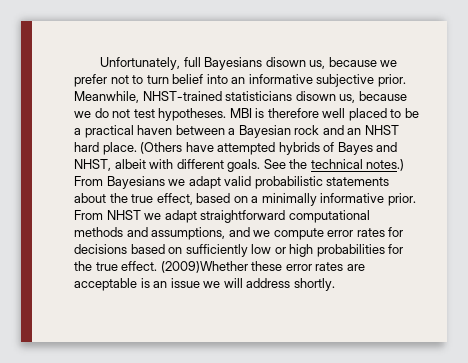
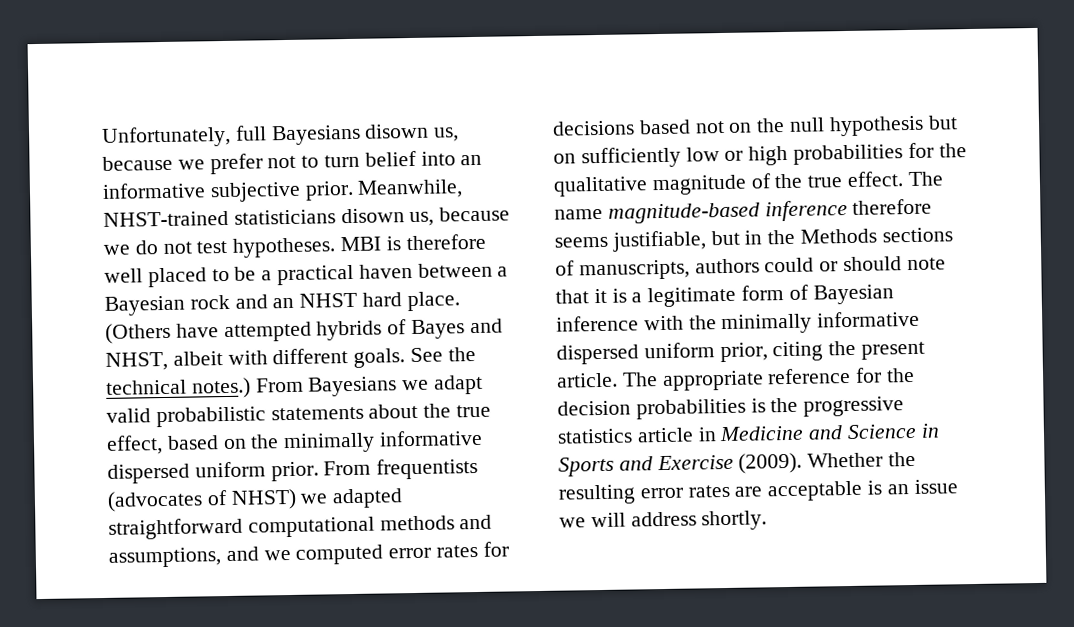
- From Bayesians we adapt valid probabilistic statements about the true effect, based on a minimally informative prior. From NHST we adapt straightforward computational methods and assumptions, and we compute error rates for decisions based on sufficiently low or high probabilities for the true effect. (2009)Whether these error rates are acceptable is an issue we will address shortly.
+ From Bayesians we adapt valid probabilistic statements about the true effect, based on the minimally informative dispersed uniform prior. From frequentists (advocates of NHST) we adapted straightforward computational methods and assumptions, and we computed error rates for decisions based not on the null hypothesis but on sufficiently low or high probabilities for the qualitative magnitude of the true effect. The name magnitude-based inference therefore seems justifiable, but in the Methods sections of manuscripts, authors could or should note that it is a legitimate form of Bayesian inference with the minimally informative dispersed uniform prior, citing the present article. The appropriate reference for the decision probabilities is the progressive statistics article in Medicine and Science in Sports and Exercise (2009). Whether the resulting error rates are acceptable is an issue we will address shortly.

